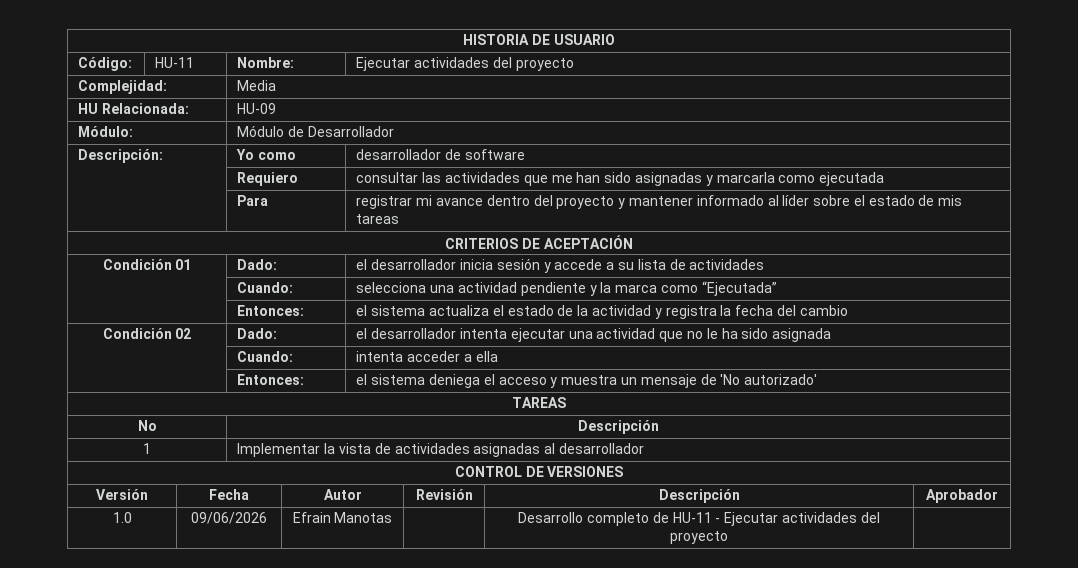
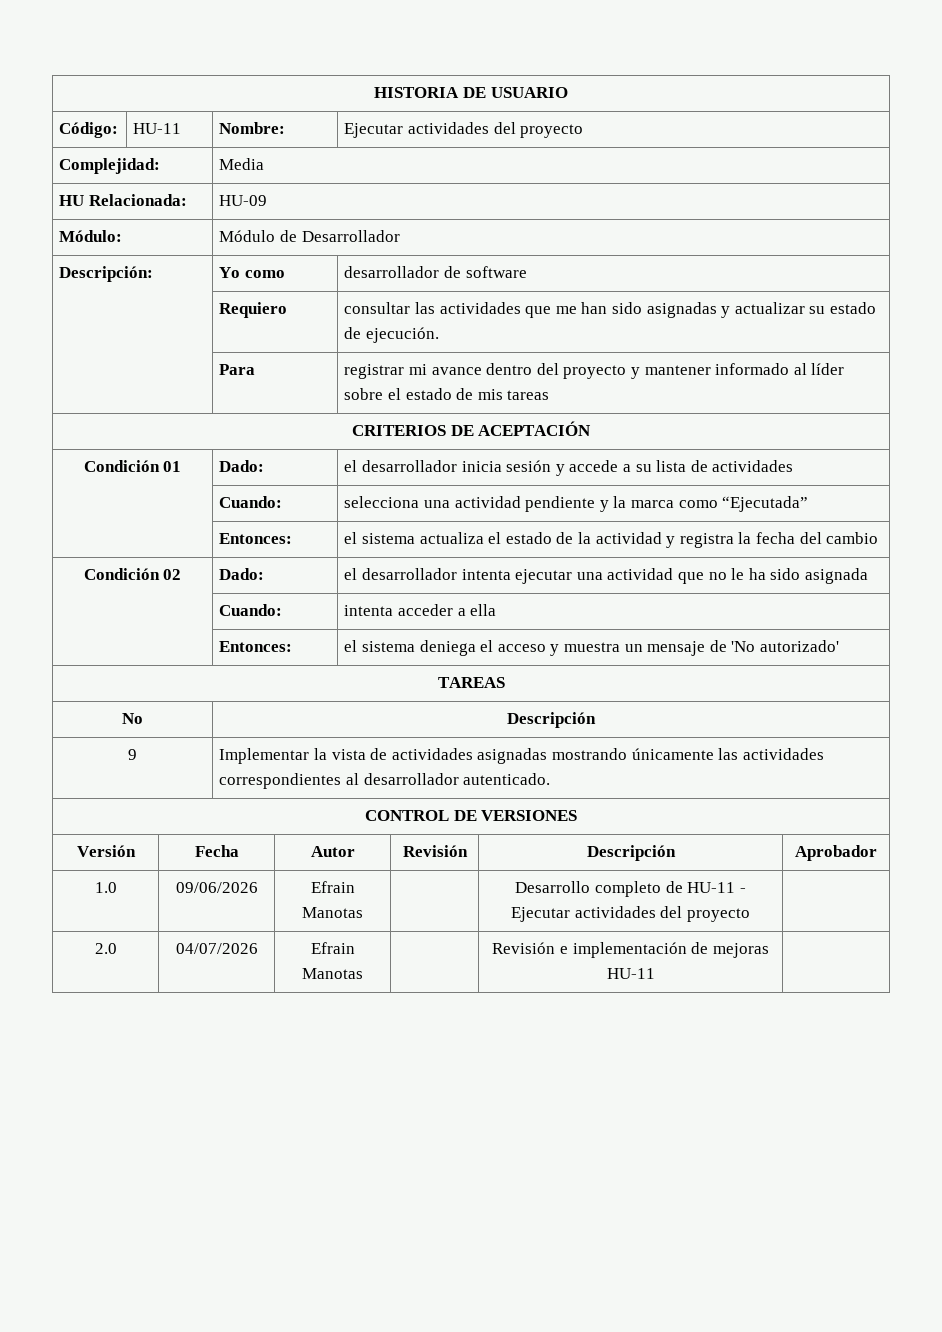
- | Requiero | consultar las actividades que me han sido asignadas y marcarla como ejecutada
+ | Requiero | consultar las actividades que me han sido asignadas y actualizar su estado de ejecución.
- 1 | Implementar la vista de actividades asignadas al desarrollador
+ 9 | Implementar la vista de actividades asignadas mostrando únicamente las actividades correspondientes al desarrollador autenticado.
+ 2.0 | 04/07/2026 | Efrain Manotas | | Revisión e implementación de mejoras HU-11 |

